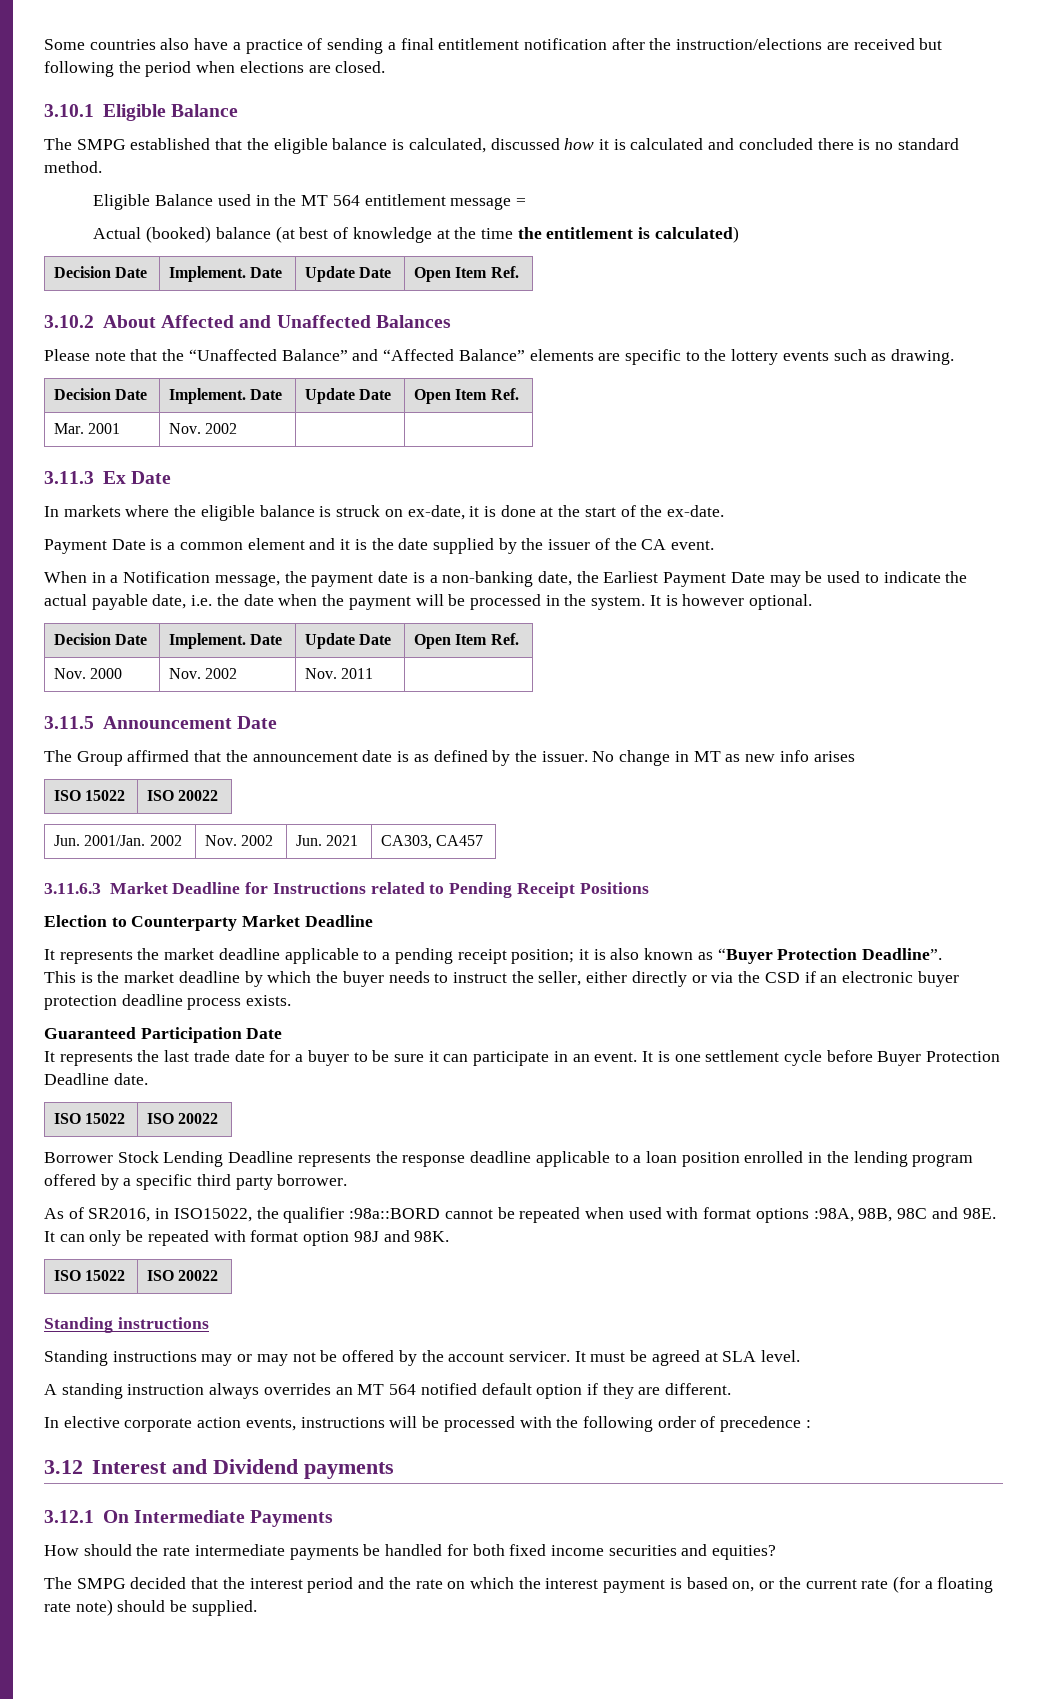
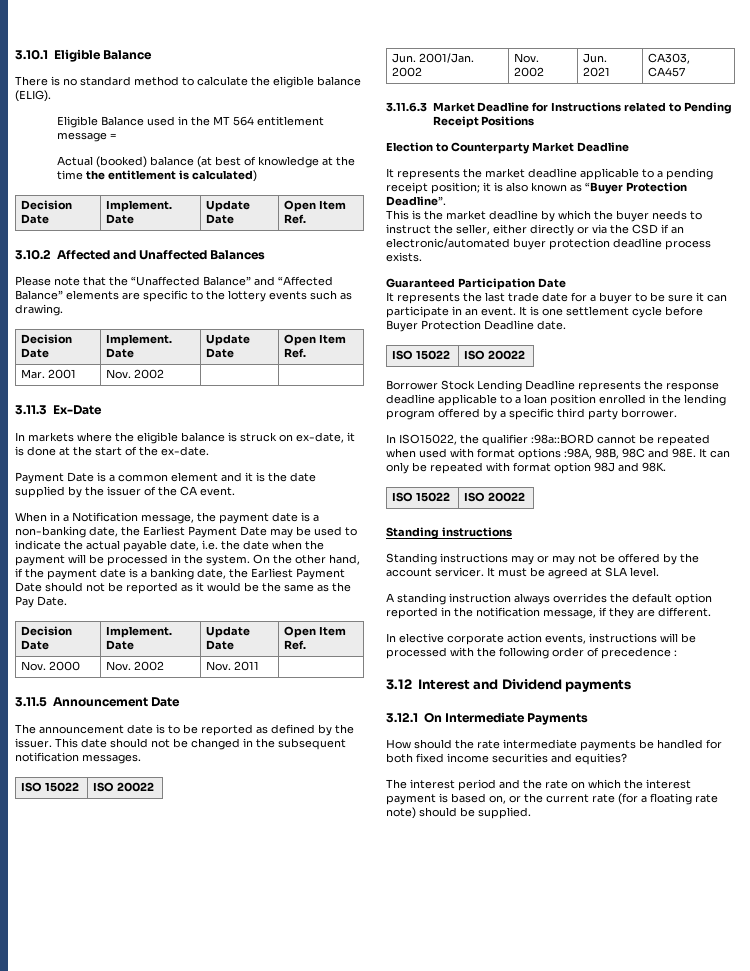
- Some countries also have a practice of sending a final entitlement notification after the instruction/elections are received but following the period when elections are closed.
  3.10.1 Eligible Balance
- The SMPG established that the eligible balance is calculated, discussed how it is calculated and concluded there is no standard method.
+ There is no standard method to calculate the eligible balance (ELIG).
- 3.10.2 About Affected and Unaffected Balances
+ 3.10.2 Affected and Unaffected Balances
- 3.11.3 Ex Date
+ 3.11.3 Ex-Date
- It is however optional.
+ On the other hand, if the payment date is a banking date, the Earliest Payment Date should not be reported as it would be the same as the Pay Date.
- The Group affirmed that the announcement date is as defined by the issuer.
+ The announcement date is to be reported as defined by the issuer.
- No change in MT as new info arises
+ This date should not be changed in the subsequent notification messages.
- This is the market deadline by which the buyer needs to instruct the seller, either directly or via the CSD if an electronic buyer protection deadline process exists.
+ This is the market deadline by which the buyer needs to instruct the seller, either directly or via the CSD if an electronic/automated buyer protection deadline process exists.
- As of SR2016, in ISO15022, the qualifier :98a::BORD cannot be repeated when used with format options :98A, 98B, 98C and 98E.
+ In ISO15022, the qualifier :98a::BORD cannot be repeated when used with format options :98A, 98B, 98C and 98E.
- A standing instruction always overrides an MT 564 notified default option if they are different.
+ A standing instruction always overrides the default option reported in the notification message, if they are different.
- The SMPG decided that the interest period and the rate on which the interest payment is based on, or the current rate (for a floating rate note) should be supplied.
+ The interest period and the rate on which the interest payment is based on, or the current rate (for a floating rate note) should be supplied.

